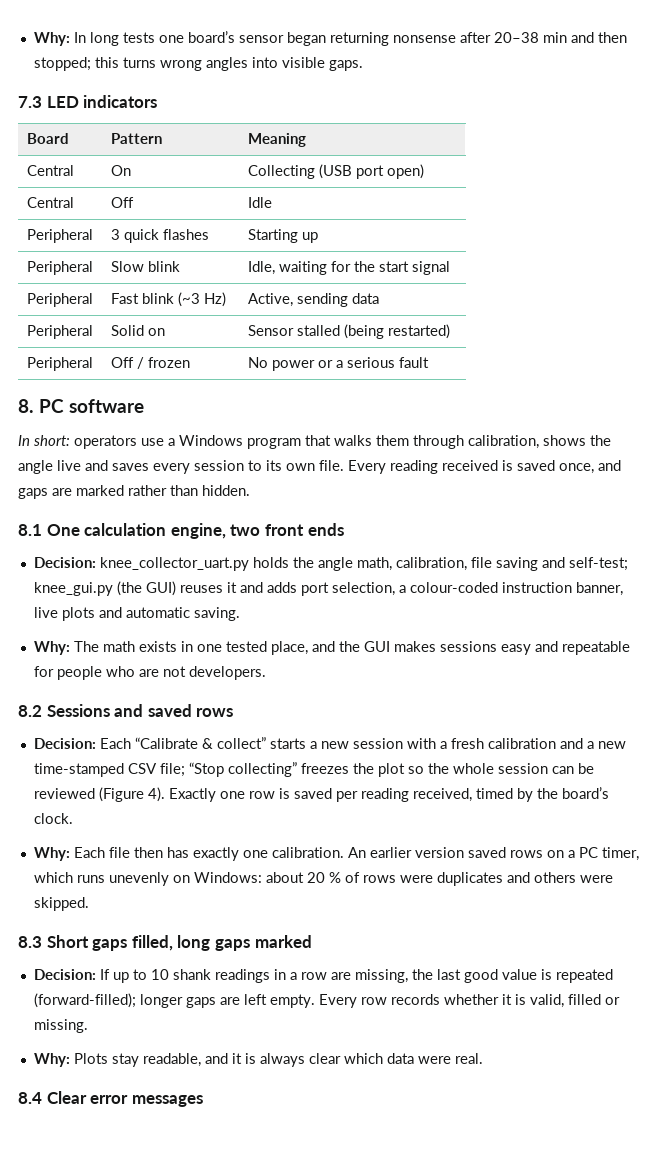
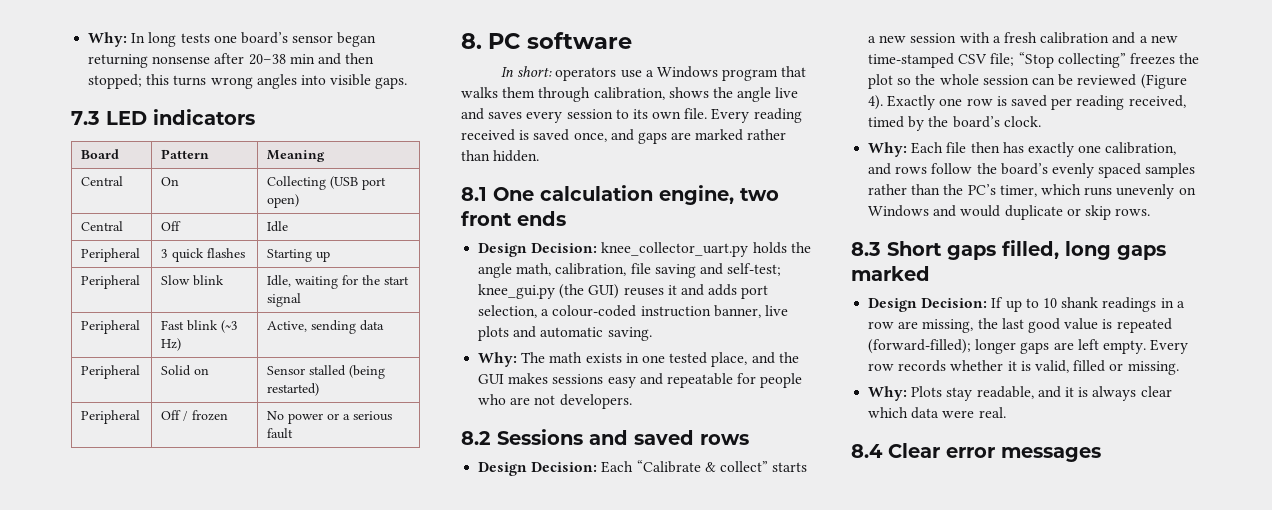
- Decision: knee_collector_uart.py holds the angle math, calibration, file saving and self-test; knee_gui.py (the GUI) reuses it and adds port selection, a colour-coded instruction banner, live plots and automatic saving.
+ Design Decision: knee_collector_uart.py holds the angle math, calibration, file saving and self-test; knee_gui.py (the GUI) reuses it and adds port selection, a colour-coded instruction banner, live plots and automatic saving.
- Decision: Each “Calibrate & collect” starts a new session with a fresh calibration and a new time-stamped CSV file; “Stop collecting” freezes the plot so the whole session can be reviewed (Figure 4).
+ Design Decision: Each “Calibrate & collect” starts a new session with a fresh calibration and a new time-stamped CSV file; “Stop collecting” freezes the plot so the whole session can be reviewed (Figure 4).
- Why: Each file then has exactly one calibration. An earlier version saved rows on a PC timer, which runs unevenly on Windows: about 20 % of rows were duplicates and others were skipped.
+ Why: Each file then has exactly one calibration, and rows follow the board’s evenly spaced samples rather than the PC’s timer, which runs unevenly on Windows and would duplicate or skip rows.
- Decision: If up to 10 shank readings in a row are missing, the last good value is repeated (forward-filled); longer gaps are left empty.
+ Design Decision: If up to 10 shank readings in a row are missing, the last good value is repeated (forward-filled); longer gaps are left empty.

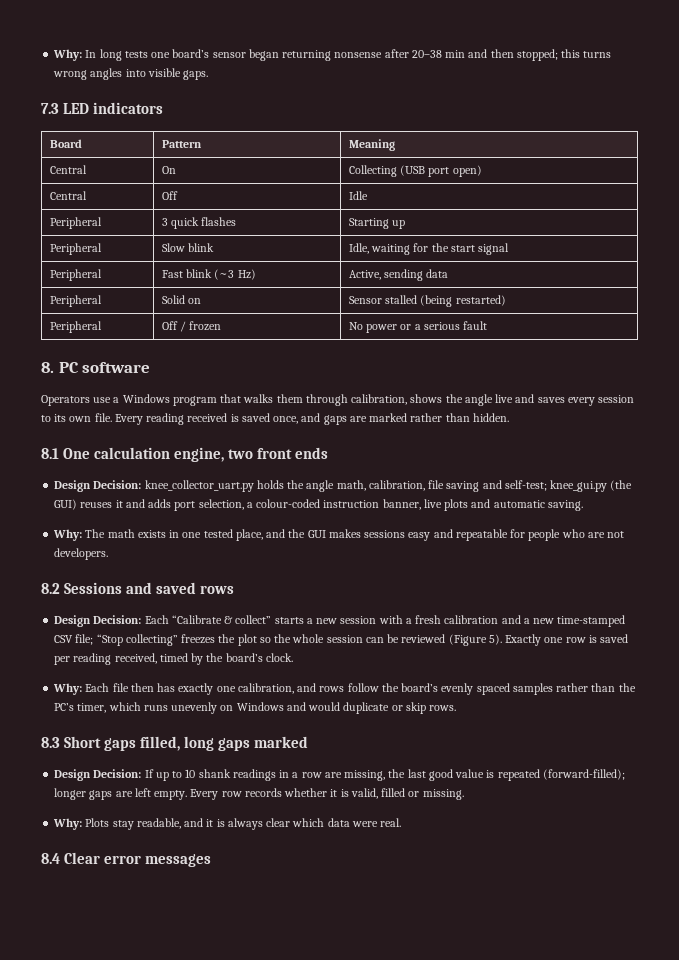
- In short: operators use a Windows program that walks them through calibration, shows the angle live and saves every session to its own file.
+ Operators use a Windows program that walks them through calibration, shows the angle live and saves every session to its own file.
- Design Decision: Each “Calibrate & collect” starts a new session with a fresh calibration and a new time-stamped CSV file; “Stop collecting” freezes the plot so the whole session can be reviewed (Figure 4).
+ Design Decision: Each “Calibrate & collect” starts a new session with a fresh calibration and a new time-stamped CSV file; “Stop collecting” freezes the plot so the whole session can be reviewed (Figure 5).

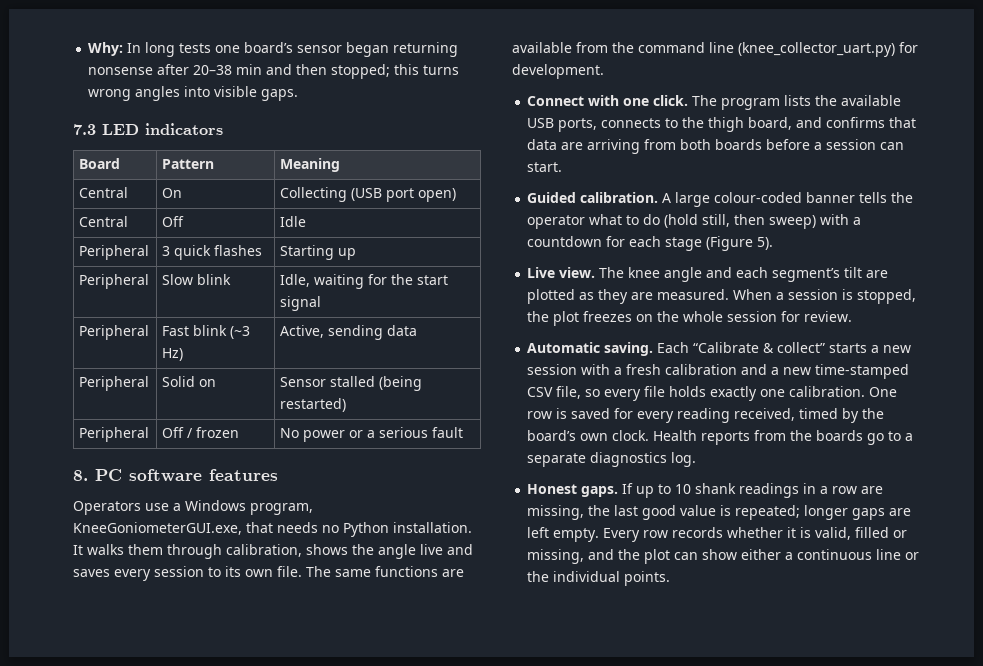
- 8. PC software
+ 8. PC software features
- Operators use a Windows program that walks them through calibration, shows the angle live and saves every session to its own file.
+ Operators use a Windows program, KneeGoniometerGUI.exe, that needs no Python installation. It walks them through calibration, shows the angle live and saves every session to its own file.
- Every reading received is saved once, and gaps are marked rather than hidden.
- 8.1 One calculation engine, two front ends
- Design Decision: knee_collector_uart.py holds the angle math, calibration, file saving and self-test; knee_gui.py (the GUI) reuses it and adds port selection, a colour-coded instruction banner, live plots and automatic saving.
- Why: The math exists in one tested place, and the GUI makes sessions easy and repeatable for people who are not developers.
- 8.2 Sessions and saved rows
- Design Decision: Each “Calibrate & collect” starts a new session with a fresh calibration and a new time-stamped CSV file; “Stop collecting” freezes the plot so the whole session can be reviewed (Figure 5). Exactly one row is saved per reading received, timed by the board’s clock.
- Why: Each file then has exactly one calibration, and rows follow the board’s evenly spaced samples rather than the PC’s timer, which runs unevenly on Windows and would duplicate or skip rows.
- 8.3 Short gaps filled, long gaps marked
- Design Decision: If up to 10 shank readings in a row are missing, the last good value is repeated (forward-filled); longer gaps are left empty.
+ The same functions are available from the command line (knee_collector_uart.py) for development.
+ Connect with one click. The program lists the available USB ports, connects to the thigh board, and confirms that data are arriving from both boards before a session can start.
+ Guided calibration. A large colour-coded banner tells the operator what to do (hold still, then sweep) with a countdown for each stage (Figure 5).
+ Live view. The knee angle and each segment’s tilt are plotted as they are measured. When a session is stopped, the plot freezes on the whole session for review.
+ Automatic saving. Each “Calibrate & collect” starts a new session with a fresh calibration and a new time-stamped CSV file, so every file holds exactly one calibration. One row is saved for every reading received, timed by the board’s own clock. Health reports from the boards go to a separate diagnostics log.
+ Honest gaps. If up to 10 shank readings in a row are missing, the last good value is repeated; longer gaps are left empty.
- Every row records whether it is valid, filled or missing.
- Why: Plots stay readable, and it is always clear which data were real.
- 8.4 Clear error messages
+ Every row records whether it is valid, filled or missing, and the plot can show either a continuous line or the individual points.

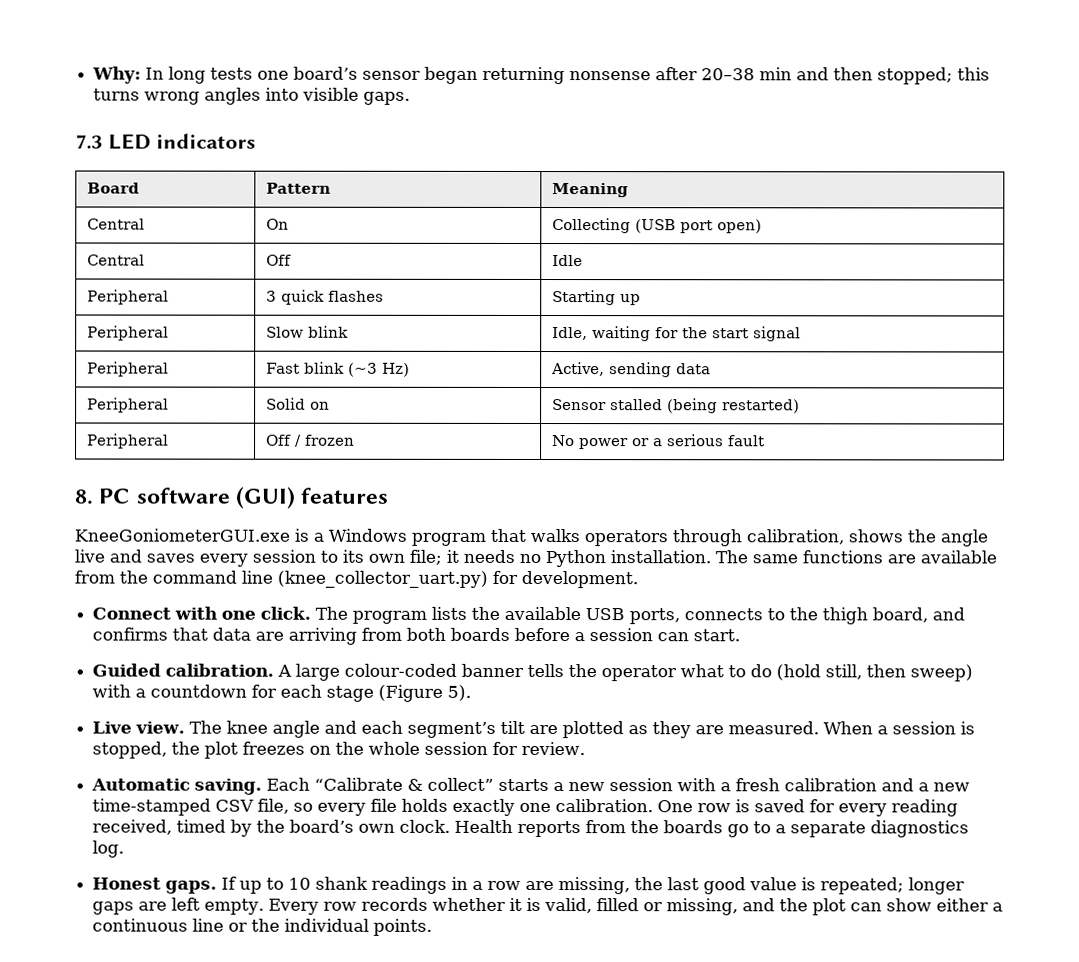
- 8. PC software features
+ 8. PC software (GUI) features
- Operators use a Windows program, KneeGoniometerGUI.exe, that needs no Python installation. It walks them through calibration, shows the angle live and saves every session to its own file.
+ KneeGoniometerGUI.exe is a Windows program that walks operators through calibration, shows the angle live and saves every session to its own file; it needs no Python installation.

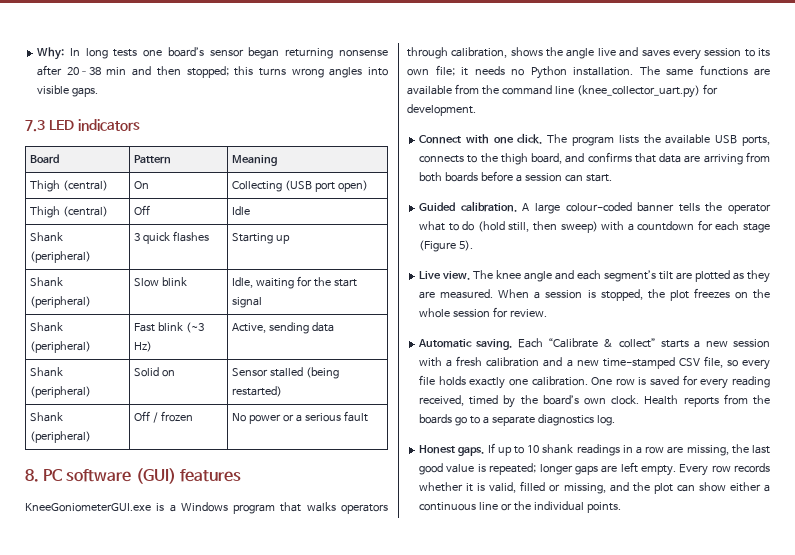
- Central | On | Collecting (USB port open)
+ Thigh (central) | On | Collecting (USB port open)
- Central | Off | Idle
+ Thigh (central) | Off | Idle
- Peripheral | 3 quick flashes | Starting up
+ Shank (peripheral) | 3 quick flashes | Starting up
- Peripheral | Slow blink | Idle, waiting for the start signal
+ Shank (peripheral) | Slow blink | Idle, waiting for the start signal
- Peripheral | Fast blink (~3 Hz) | Active, sending data
+ Shank (peripheral) | Fast blink (~3 Hz) | Active, sending data
- Peripheral | Solid on | Sensor stalled (being restarted)
+ Shank (peripheral) | Solid on | Sensor stalled (being restarted)
- Peripheral | Off / frozen | No power or a serious fault
+ Shank (peripheral) | Off / frozen | No power or a serious fault

